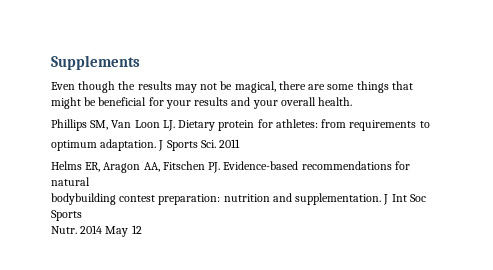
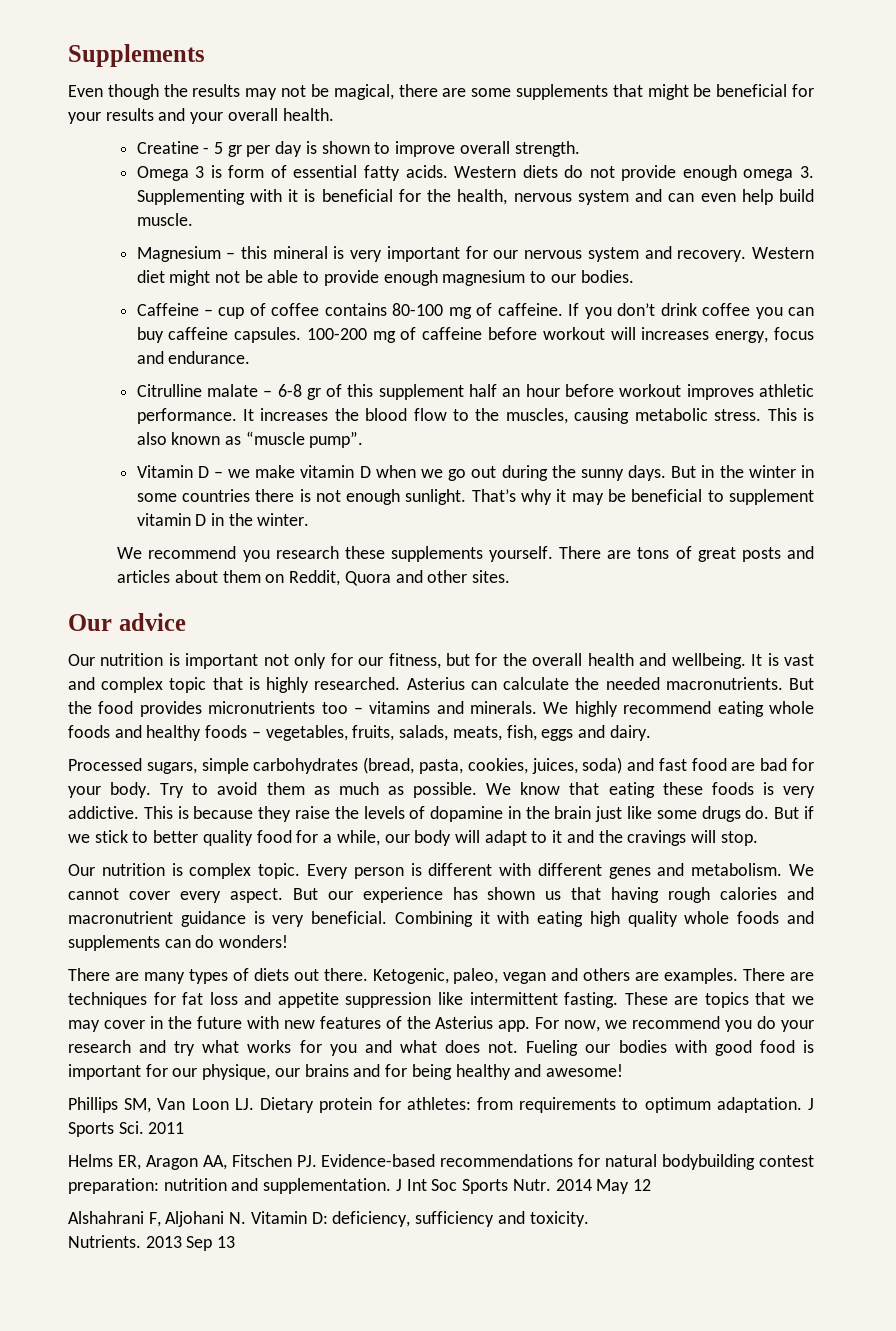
- Even though the results may not be magical, there are some things that might be beneficial for your results and your overall health.
+ Even though the results may not be magical, there are some supplements that might be beneficial for your results and your overall health.
+ Creatine - 5 gr per day is shown to improve overall strength.
+ Omega 3 is form of essential fatty acids. Western diets do not provide enough omega 3. Supplementing with it is beneficial for the health, nervous system and can even help build muscle.
+ Magnesium – this mineral is very important for our nervous system and recovery. Western diet might not be able to provide enough magnesium to our bodies.
+ Caffeine – cup of coffee contains 80-100 mg of caffeine. If you don’t drink coffee you can buy caffeine capsules. 100-200 mg of caffeine before workout will increases energy, focus and endurance.
+ Citrulline malate – 6-8 gr of this supplement half an hour before workout improves athletic performance. It increases the blood flow to the muscles, causing metabolic stress. This is also known as “muscle pump”.
+ Vitamin D – we make vitamin D when we go out during the sunny days. But in the winter in some countries there is not enough sunlight. That’s why it may be beneficial to supplement vitamin D in the winter.
+ We recommend you research these supplements yourself. There are tons of great posts and articles about them on Reddit, Quora and other sites.
+ Our advice
+ Our nutrition is important not only for our fitness, but for the overall health and wellbeing. It is vast and complex topic that is highly researched. Asterius can calculate the needed macronutrients. But the food provides micronutrients too – vitamins and minerals. We highly recommend eating whole foods and healthy foods – vegetables, fruits, salads, meats, fish, eggs and dairy.
+ Processed sugars, simple carbohydrates (bread, pasta, cookies, juices, soda) and fast food are bad for your body. Try to avoid them as much as possible. We know that eating these foods is very addictive. This is because they raise the levels of dopamine in the brain just like some drugs do. But if we stick to better quality food for a while, our body will adapt to it and the cravings will stop.
+ Our nutrition is complex topic. Every person is different with different genes and metabolism. We cannot cover every aspect. But our experience has shown us that having rough calories and macronutrient guidance is very beneficial. Combining it with eating high quality whole foods and supplements can do wonders!
+ There are many types of diets out there. Ketogenic, paleo, vegan and others are examples. There are techniques for fat loss and appetite suppression like intermittent fasting. These are topics that we may cover in the future with new features of the Asterius app. For now, we recommend you do your research and try what works for you and what does not. Fueling our bodies with good food is important for our physique, our brains and for being healthy and awesome!
- Phillips SM, Van Loon LJ. Dietary protein for athletes: from requirements to
- optimum adaptation.
+ Phillips SM, Van Loon LJ. Dietary protein for athletes: from requirements to optimum adaptation.
- Helms ER, Aragon AA, Fitschen PJ. Evidence-based recommendations for natural
- bodybuilding contest preparation: nutrition and supplementation.
+ Helms ER, Aragon AA, Fitschen PJ. Evidence-based recommendations for natural bodybuilding contest preparation: nutrition and supplementation.
- J Int Soc Sports
- Nutr.
+ J Int Soc Sports Nutr.
+ Alshahrani F, Aljohani N. Vitamin D: deficiency, sufficiency and toxicity.
+ Nutrients. 2013 Sep 13

